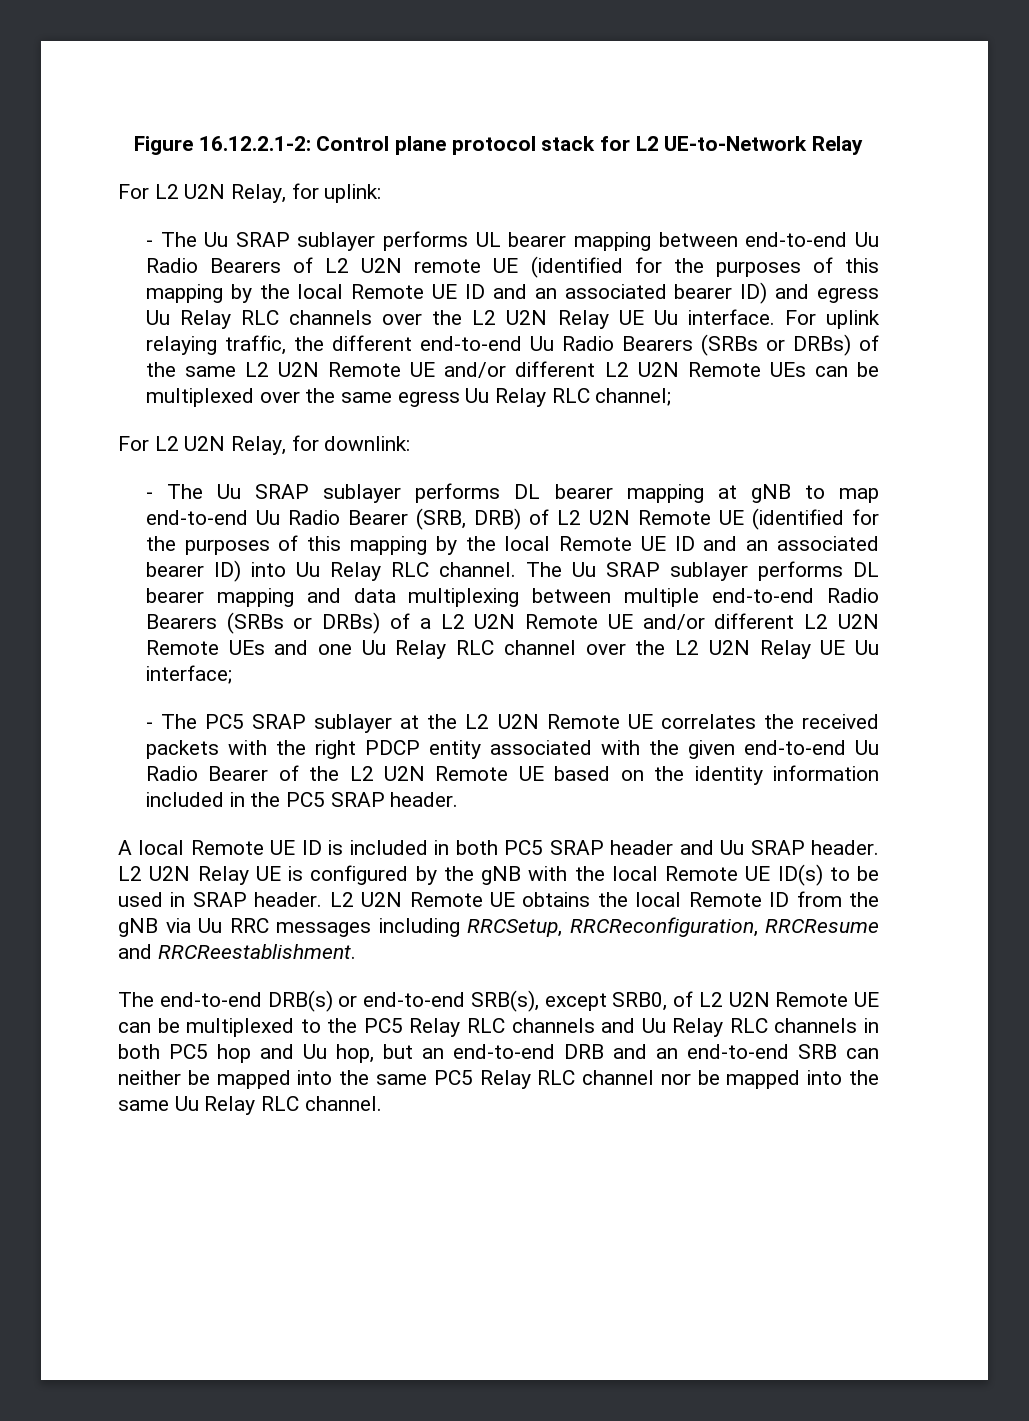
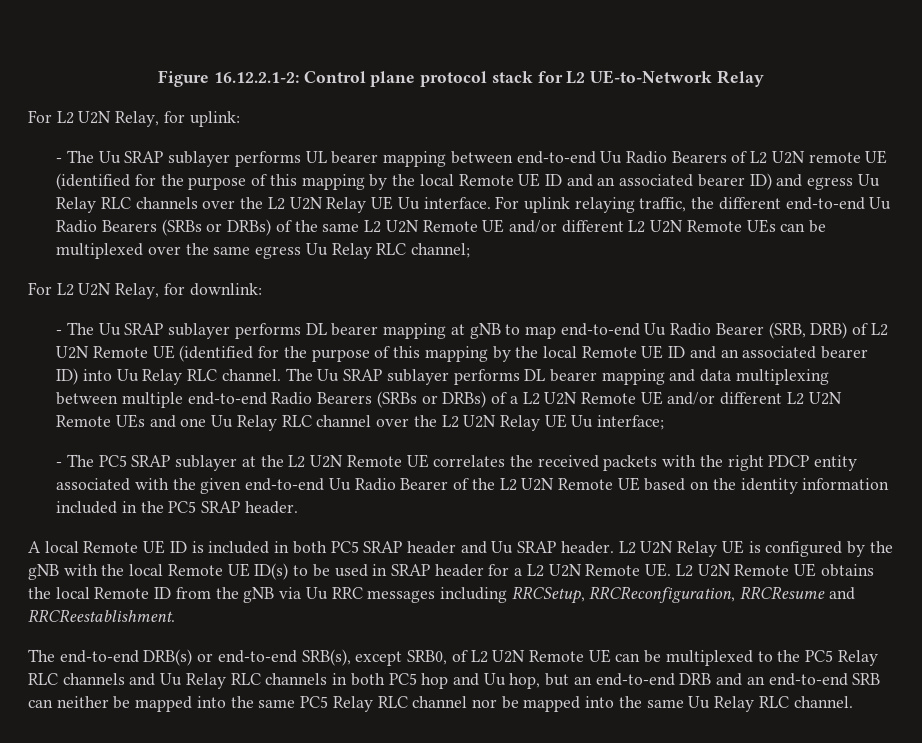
- - The Uu SRAP sublayer performs UL bearer mapping between end-to-end Uu Radio Bearers of L2 U2N remote UE (identified for the purposes of this mapping by the local Remote UE ID and an associated bearer ID) and egress Uu Relay RLC channels over the L2 U2N Relay UE Uu interface.
+ - The Uu SRAP sublayer performs UL bearer mapping between end-to-end Uu Radio Bearers of L2 U2N remote UE (identified for the purpose of this mapping by the local Remote UE ID and an associated bearer ID) and egress Uu Relay RLC channels over the L2 U2N Relay UE Uu interface.
- - The Uu SRAP sublayer performs DL bearer mapping at gNB to map end-to-end Uu Radio Bearer (SRB, DRB) of L2 U2N Remote UE (identified for the purposes of this mapping by the local Remote UE ID and an associated bearer ID) into Uu Relay RLC channel.
+ - The Uu SRAP sublayer performs DL bearer mapping at gNB to map end-to-end Uu Radio Bearer (SRB, DRB) of L2 U2N Remote UE (identified for the purpose of this mapping by the local Remote UE ID and an associated bearer ID) into Uu Relay RLC channel.
- L2 U2N Relay UE is configured by the gNB with the local Remote UE ID(s) to be used in SRAP header. L2 U2N Remote UE obtains the local Remote ID from the gNB via Uu RRC messages including RRCSetup, RRCReconfiguration, RRCResume and RRCReestablishment.
+ L2 U2N Relay UE is configured by the gNB with the local Remote UE ID(s) to be used in SRAP header for a L2 U2N Remote UE. L2 U2N Remote UE obtains the local Remote ID from the gNB via Uu RRC messages including RRCSetup, RRCReconfiguration, RRCResume and RRCReestablishment.

